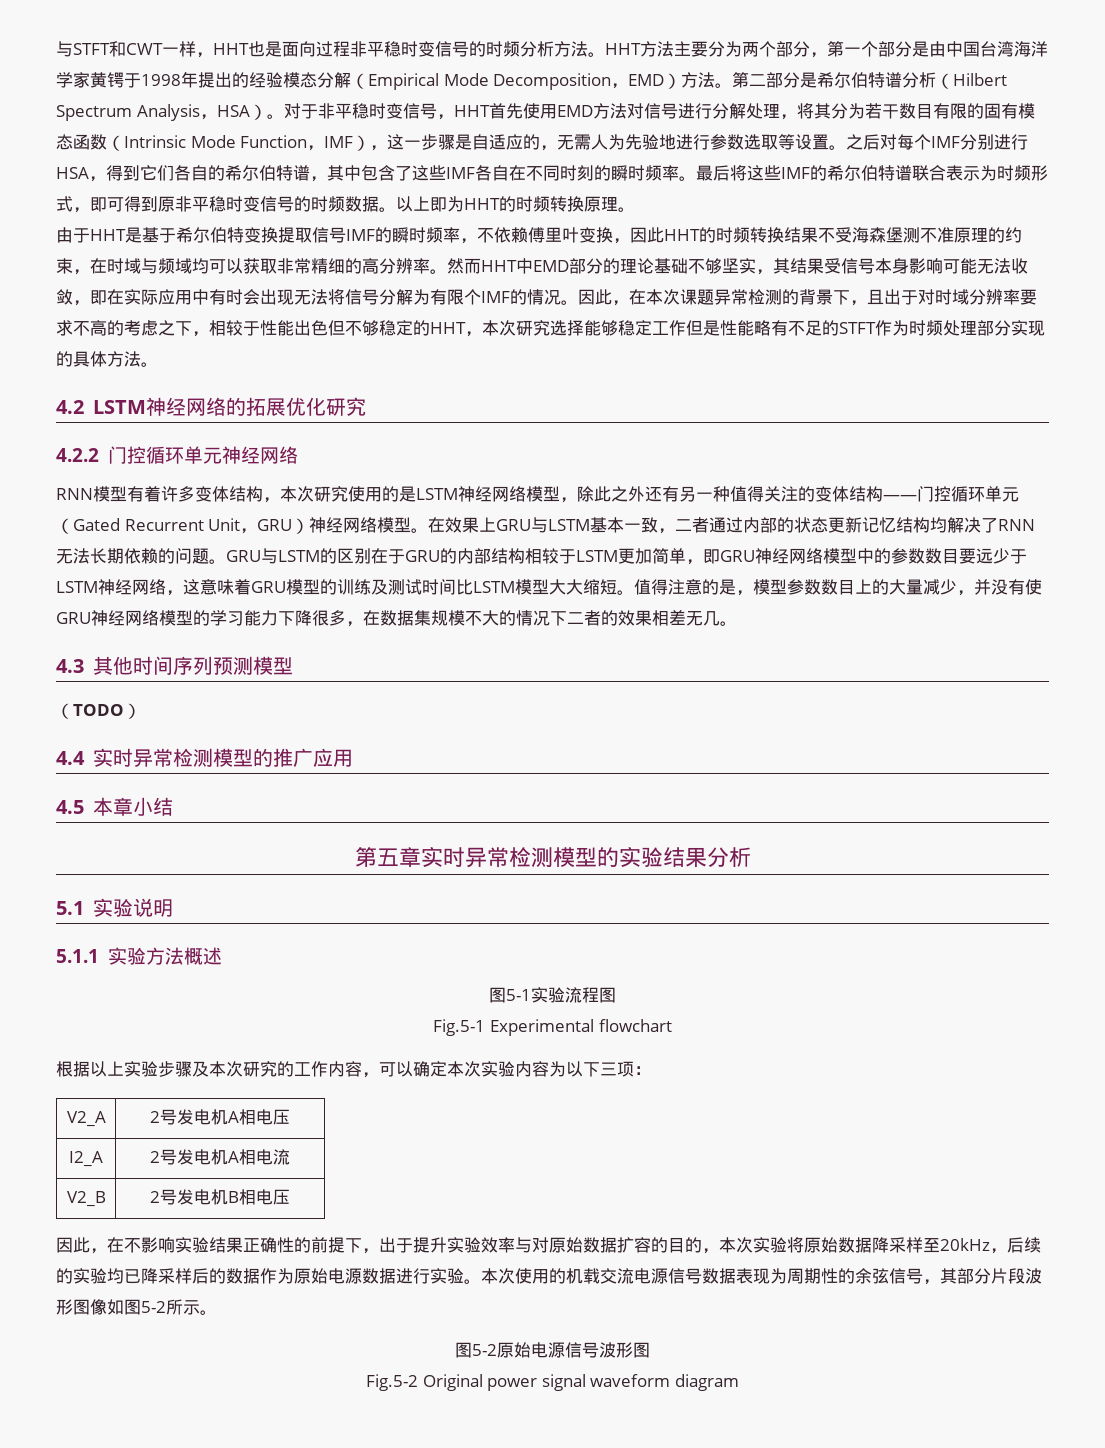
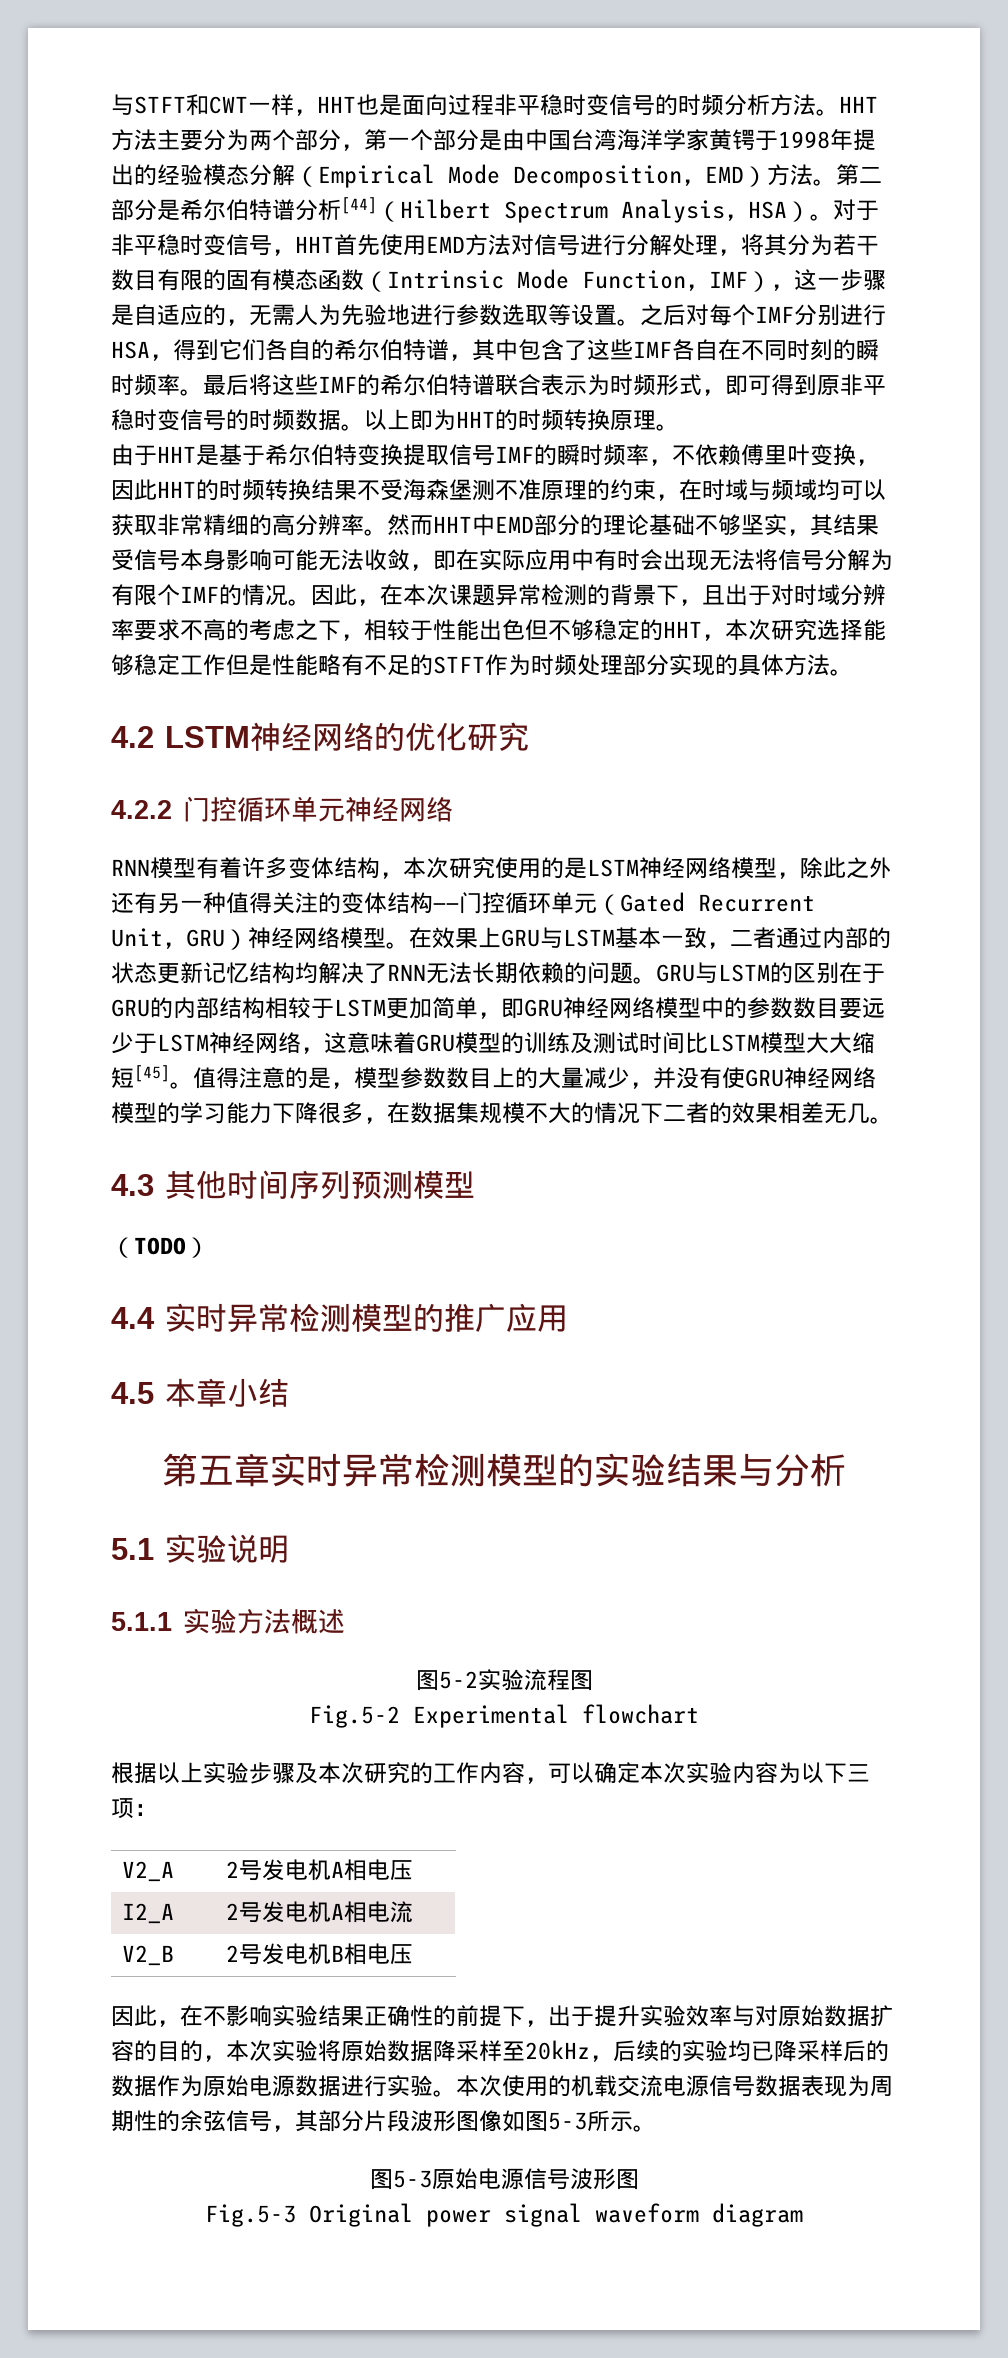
- 第二部分是希尔伯特谱分析（Hilbert Spectrum Analysis，HSA）。
+ 第二部分是希尔伯特谱分析[44]（Hilbert Spectrum Analysis，HSA）。
- 4.2 LSTM神经网络的拓展优化研究
+ 4.2 LSTM神经网络的优化研究
- GRU与LSTM的区别在于GRU的内部结构相较于LSTM更加简单，即GRU神经网络模型中的参数数目要远少于LSTM神经网络，这意味着GRU模型的训练及测试时间比LSTM模型大大缩短。
+ GRU与LSTM的区别在于GRU的内部结构相较于LSTM更加简单，即GRU神经网络模型中的参数数目要远少于LSTM神经网络，这意味着GRU模型的训练及测试时间比LSTM模型大大缩短[45]。
- 第五章实时异常检测模型的实验结果分析
+ 第五章实时异常检测模型的实验结果与分析
- 图5-1实验流程图
+ 图5-2实验流程图
- Fig.5-1 Experimental flowchart
+ Fig.5-2 Experimental flowchart
- 本次使用的机载交流电源信号数据表现为周期性的余弦信号，其部分片段波形图像如图5-2所示。
+ 本次使用的机载交流电源信号数据表现为周期性的余弦信号，其部分片段波形图像如图5-3所示。
- 图5-2原始电源信号波形图
+ 图5-3原始电源信号波形图
- Fig.5-2 Original power signal waveform diagram
+ Fig.5-3 Original power signal waveform diagram

